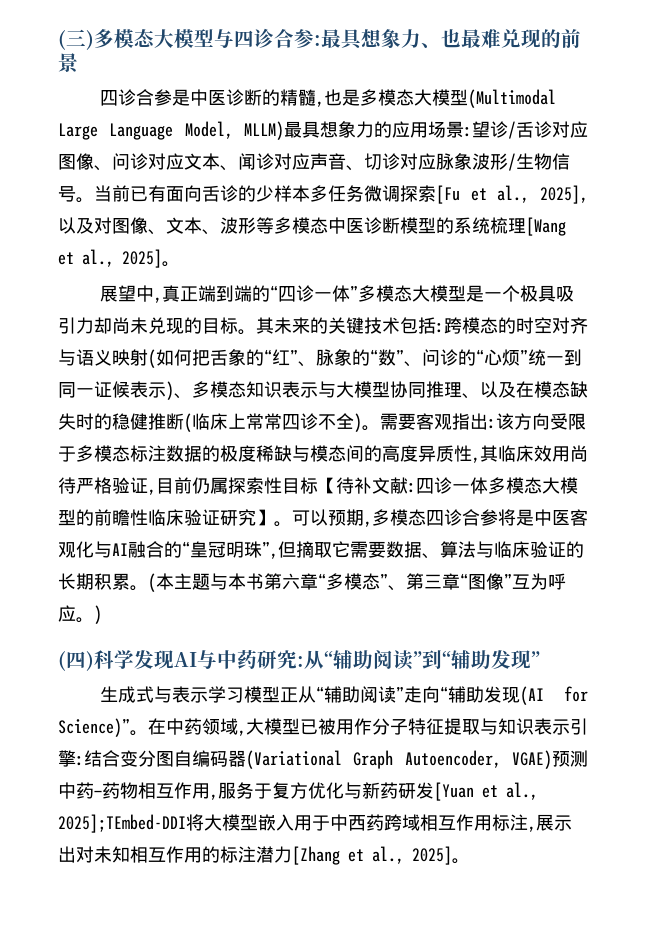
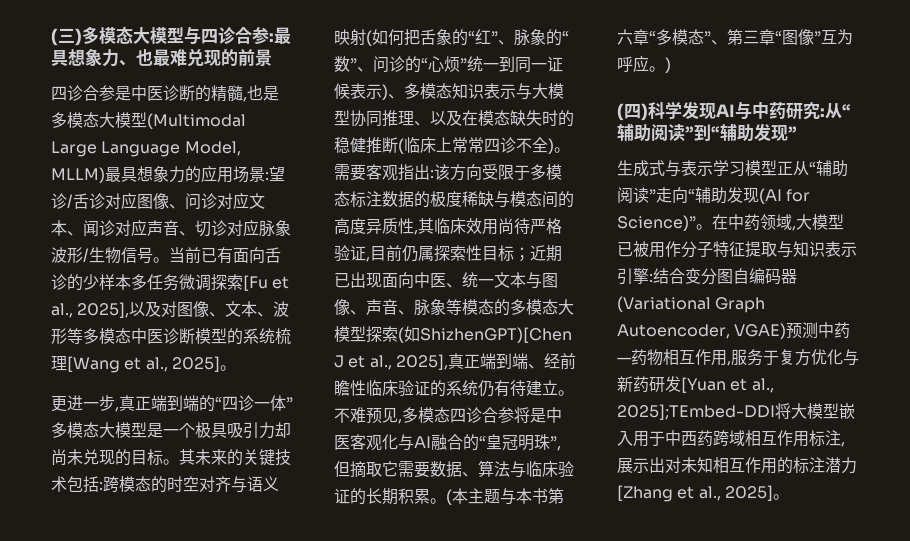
- 展望中,真正端到端的“四诊一体”多模态大模型是一个极具吸引力却尚未兑现的目标。
+ 更进一步,真正端到端的“四诊一体”多模态大模型是一个极具吸引力却尚未兑现的目标。
- 需要客观指出:该方向受限于多模态标注数据的极度稀缺与模态间的高度异质性,其临床效用尚待严格验证,目前仍属探索性目标【待补文献:四诊一体多模态大模型的前瞻性临床验证研究】。可以预期,多模态四诊合参将是中医客观化与AI融合的“皇冠明珠”,但摘取它需要数据、算法与临床验证的长期积累。
+ 需要客观指出:该方向受限于多模态标注数据的极度稀缺与模态间的高度异质性,其临床效用尚待严格验证,目前仍属探索性目标；近期已出现面向中医、统一文本与图像、声音、脉象等模态的多模态大模型探索(如ShizhenGPT)[Chen J et al., 2025],真正端到端、经前瞻性临床验证的系统仍有待建立。不难预见,多模态四诊合参将是中医客观化与AI融合的“皇冠明珠”,但摘取它需要数据、算法与临床验证的长期积累。

